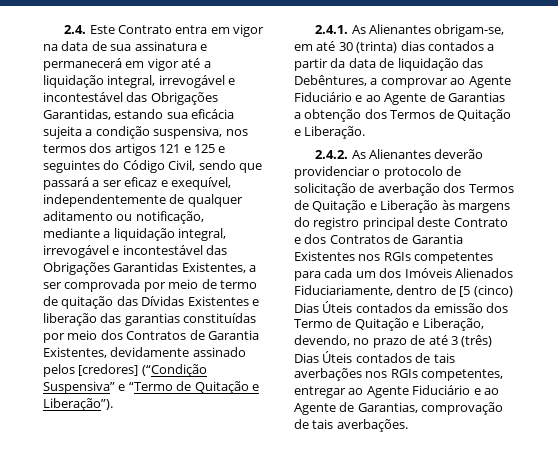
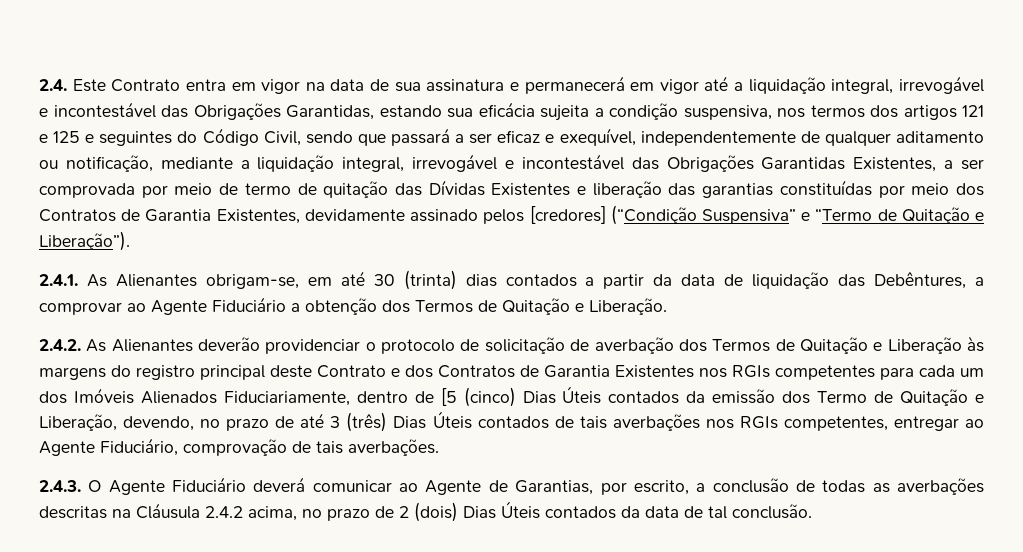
- 2.4.1. As Alienantes obrigam-se, em até 30 (trinta) dias contados a partir da data de liquidação das Debêntures, a comprovar ao Agente Fiduciário e ao Agente de Garantias a obtenção dos Termos de Quitação e Liberação.
+ 2.4.1. As Alienantes obrigam-se, em até 30 (trinta) dias contados a partir da data de liquidação das Debêntures, a comprovar ao Agente Fiduciário a obtenção dos Termos de Quitação e Liberação.
- 2.4.2. As Alienantes deverão providenciar o protocolo de solicitação de averbação dos Termos de Quitação e Liberação às margens do registro principal deste Contrato e dos Contratos de Garantia Existentes nos RGIs competentes para cada um dos Imóveis Alienados Fiduciariamente, dentro de [5 (cinco) Dias Úteis contados da emissão dos Termo de Quitação e Liberação, devendo, no prazo de até 3 (três) Dias Úteis contados de tais averbações nos RGIs competentes, entregar ao Agente Fiduciário e ao Agente de Garantias, comprovação de tais averbações.
+ 2.4.2. As Alienantes deverão providenciar o protocolo de solicitação de averbação dos Termos de Quitação e Liberação às margens do registro principal deste Contrato e dos Contratos de Garantia Existentes nos RGIs competentes para cada um dos Imóveis Alienados Fiduciariamente, dentro de [5 (cinco) Dias Úteis contados da emissão dos Termo de Quitação e Liberação, devendo, no prazo de até 3 (três) Dias Úteis contados de tais averbações nos RGIs competentes, entregar ao Agente Fiduciário, comprovação de tais averbações.
+ 2.4.3. O Agente Fiduciário deverá comunicar ao Agente de Garantias, por escrito, a conclusão de todas as averbações descritas na Cláusula 2.4.2 acima, no prazo de 2 (dois) Dias Úteis contados da data de tal conclusão.

